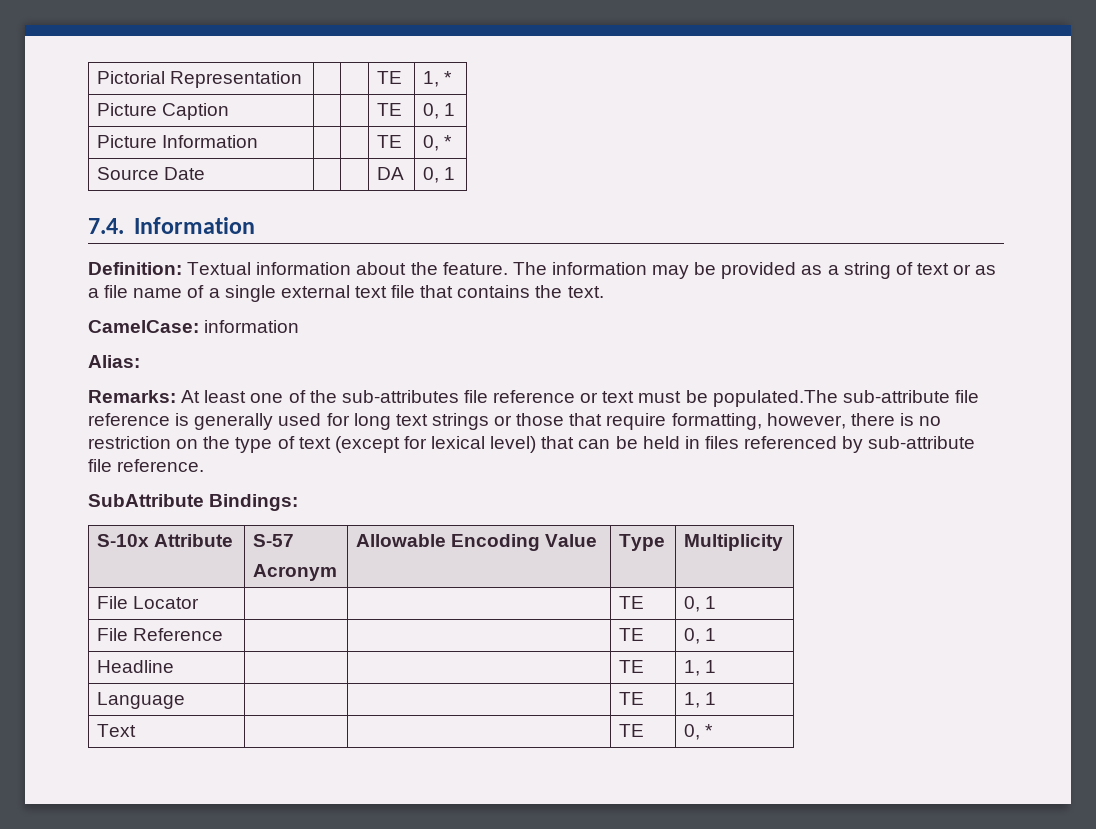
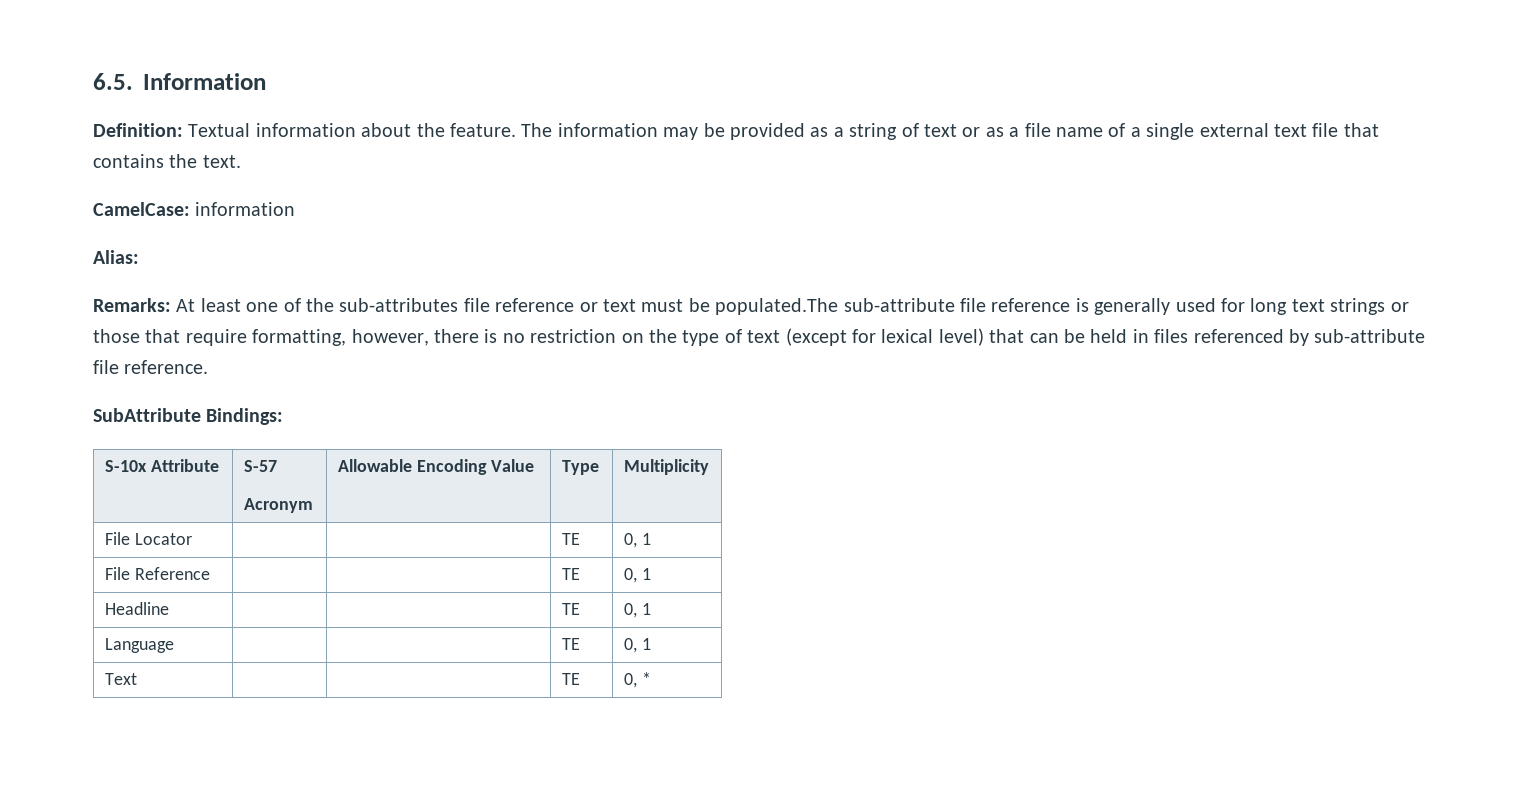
- Pictorial Representation | | | TE | 1, *
- Picture Caption | | | TE | 0, 1
- Picture Information | | | TE | 0, *
- Source Date | | | DA | 0, 1
- 7.4. Information
+ 6.5. Information
- Headline | | | TE | 1, 1
+ Headline | | | TE | 0, 1
- Language | | | TE | 1, 1
+ Language | | | TE | 0, 1

